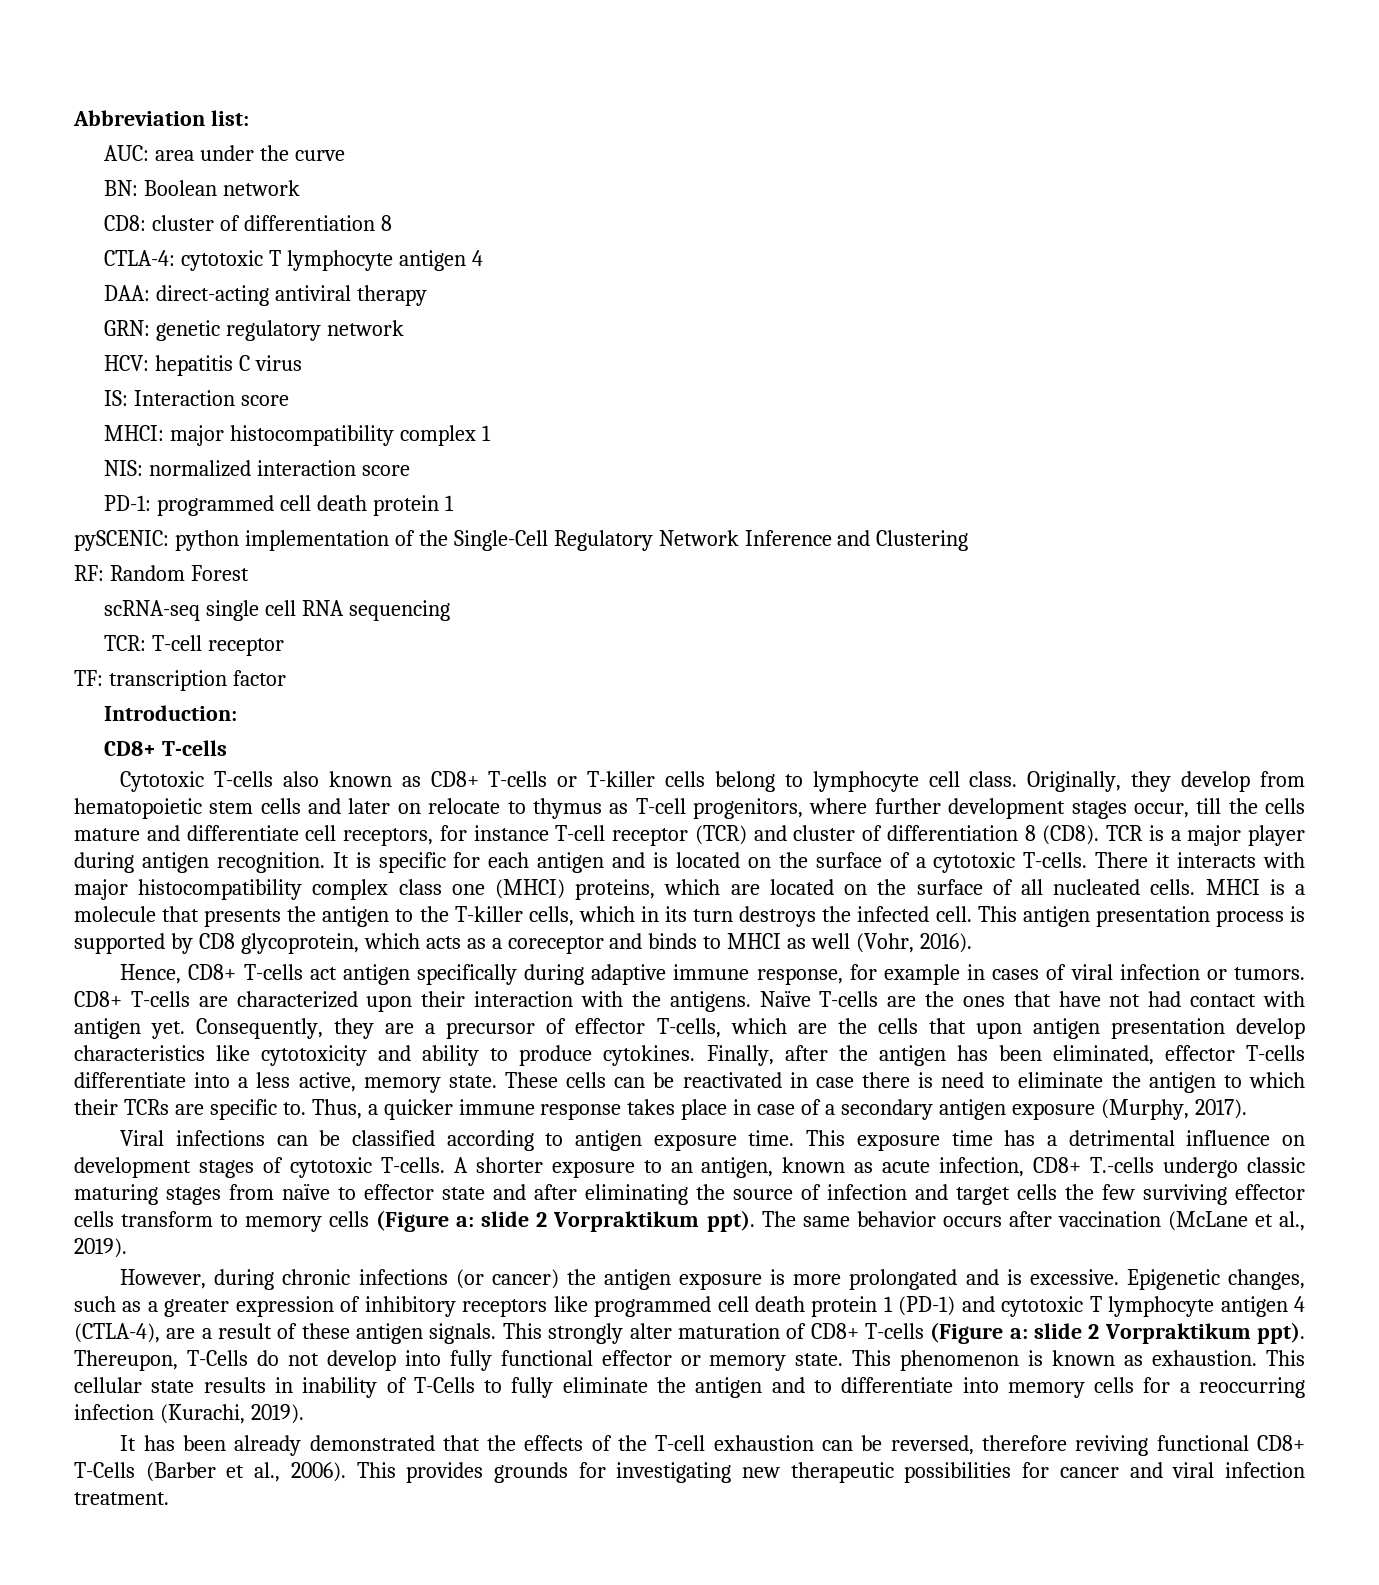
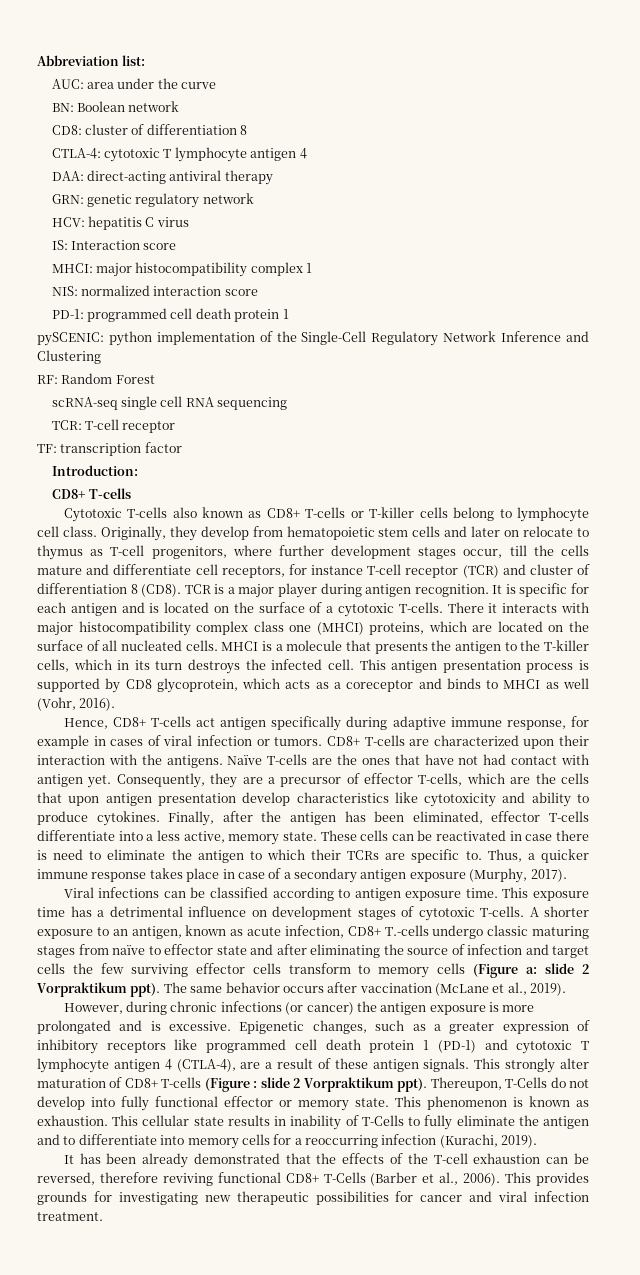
- This strongly alter maturation of CD8+ T-cells (Figure a: slide 2 Vorpraktikum ppt).
+ This strongly alter maturation of CD8+ T-cells (Figure : slide 2 Vorpraktikum ppt).

